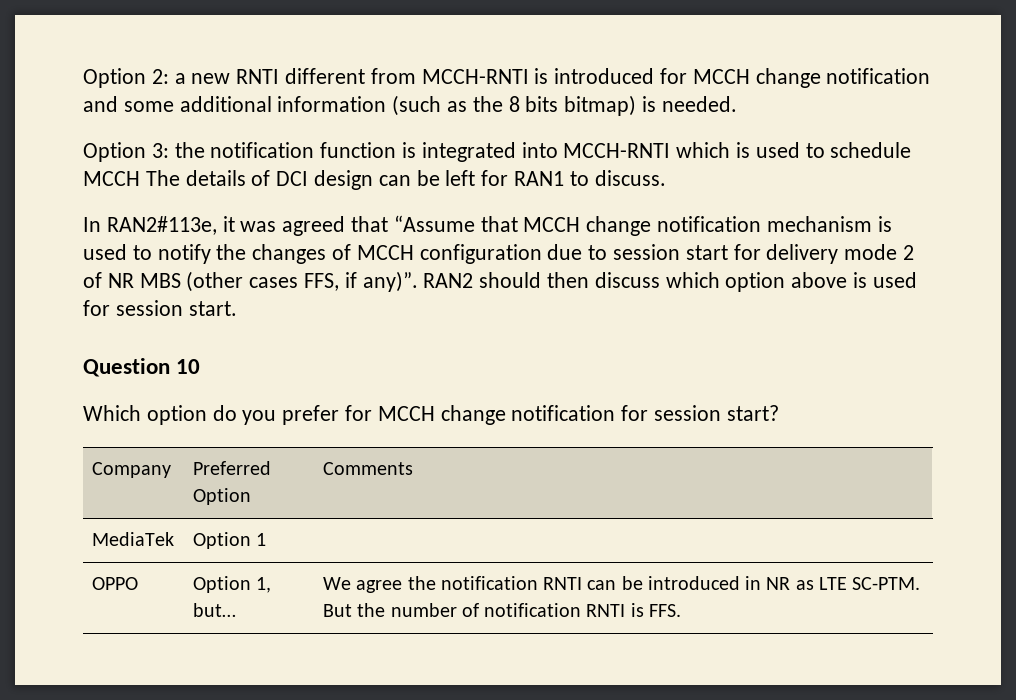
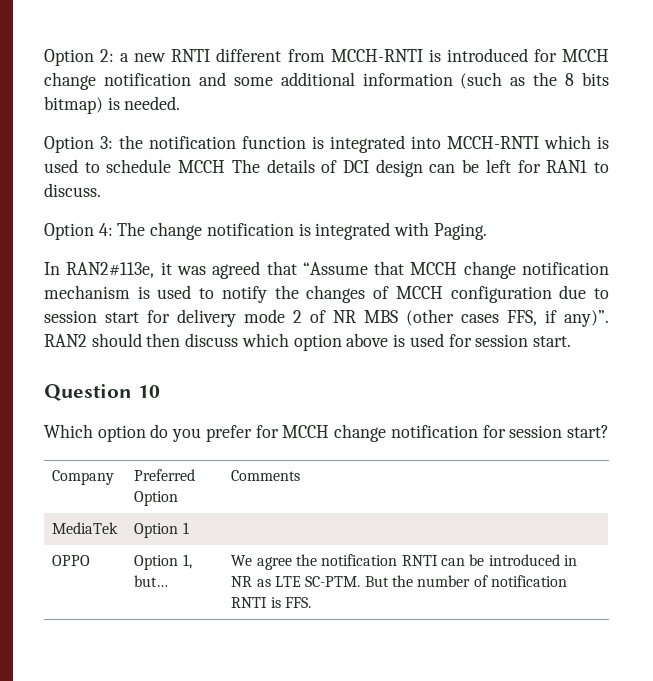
+ Option 4: The change notification is integrated with Paging.

